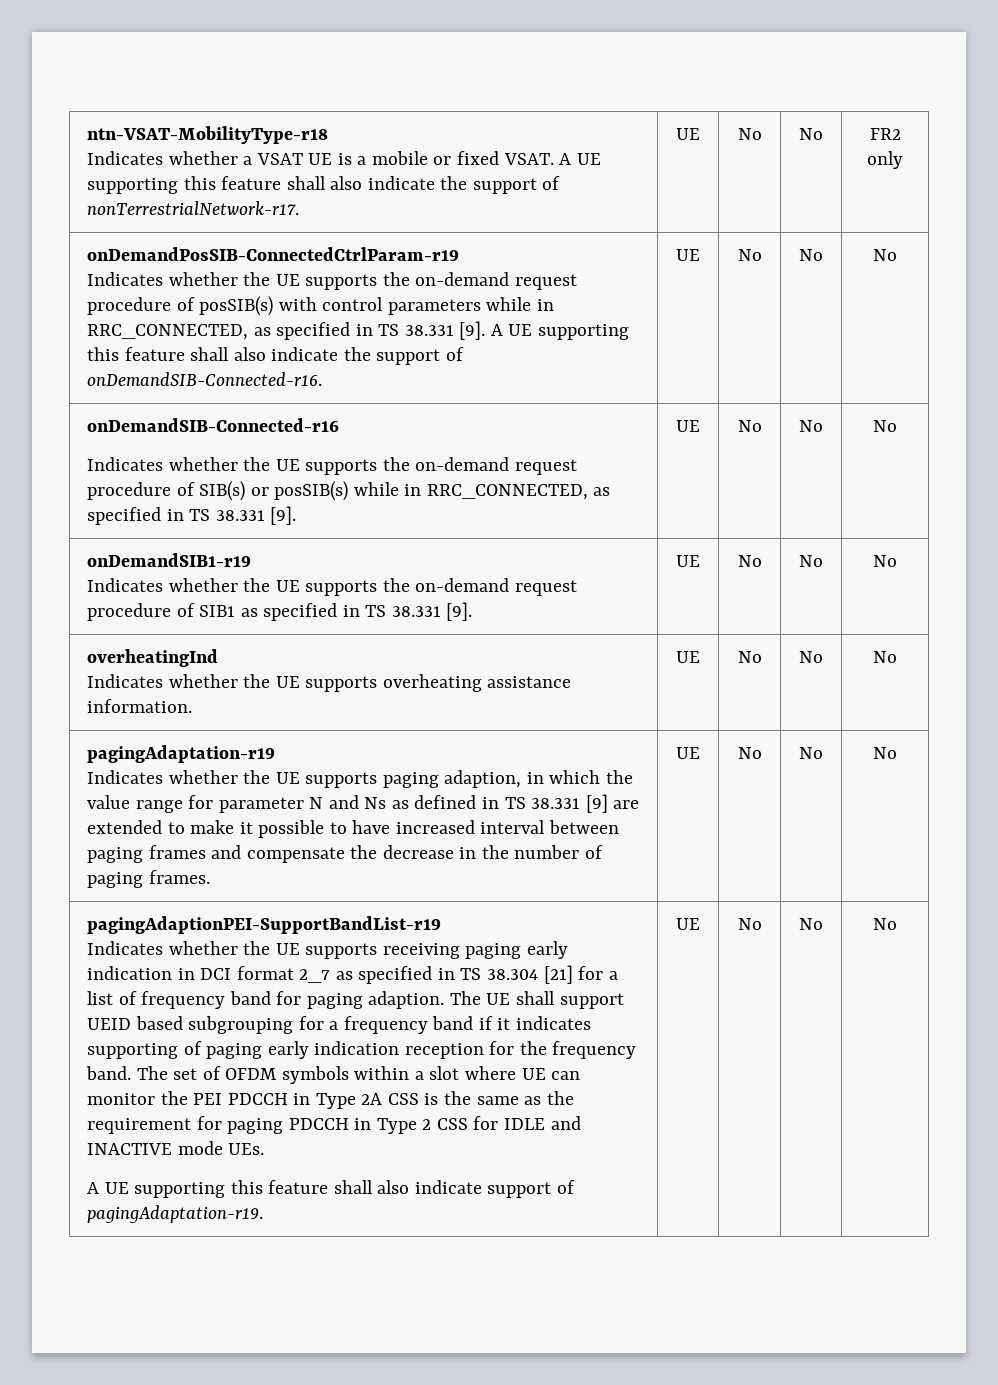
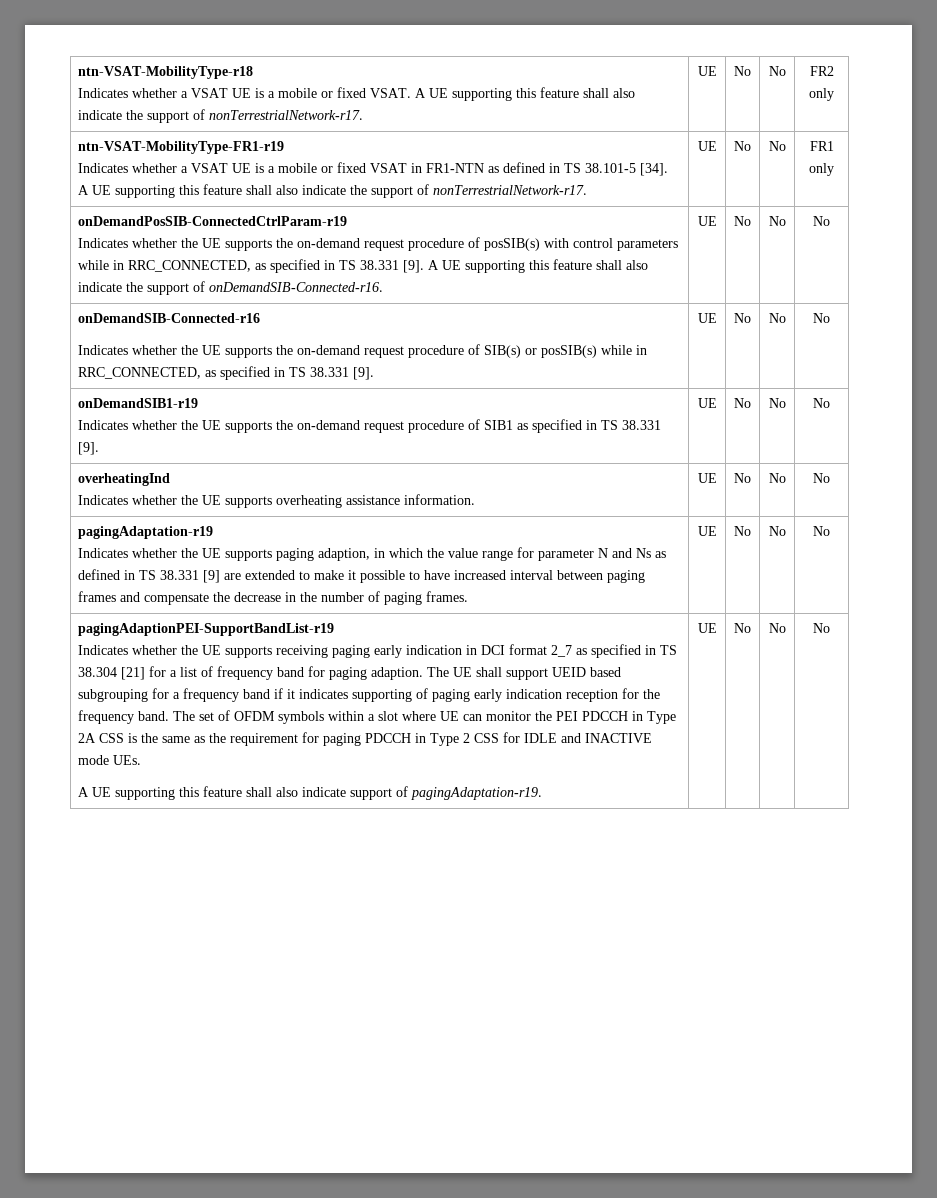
+ ntn-VSAT-MobilityType-FR1-r19
+ Indicates whether a VSAT UE is a mobile or fixed VSAT in FR1-NTN as defined in TS 38.101-5 [34]. A UE supporting this feature shall also indicate the support of nonTerrestrialNetwork-r17. | UE | No | No | FR1 only

